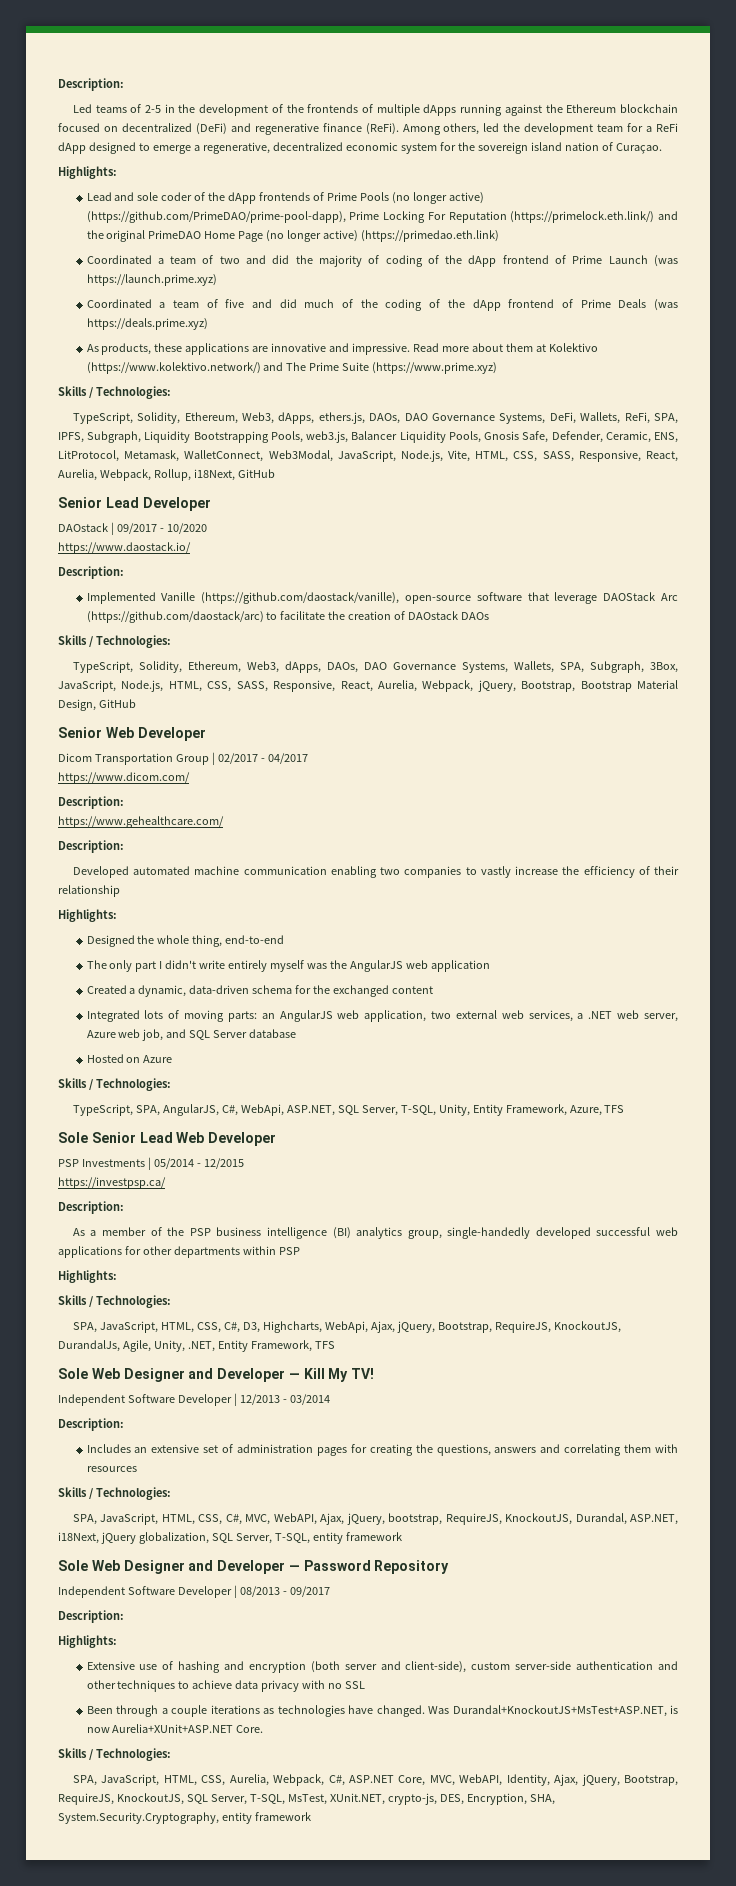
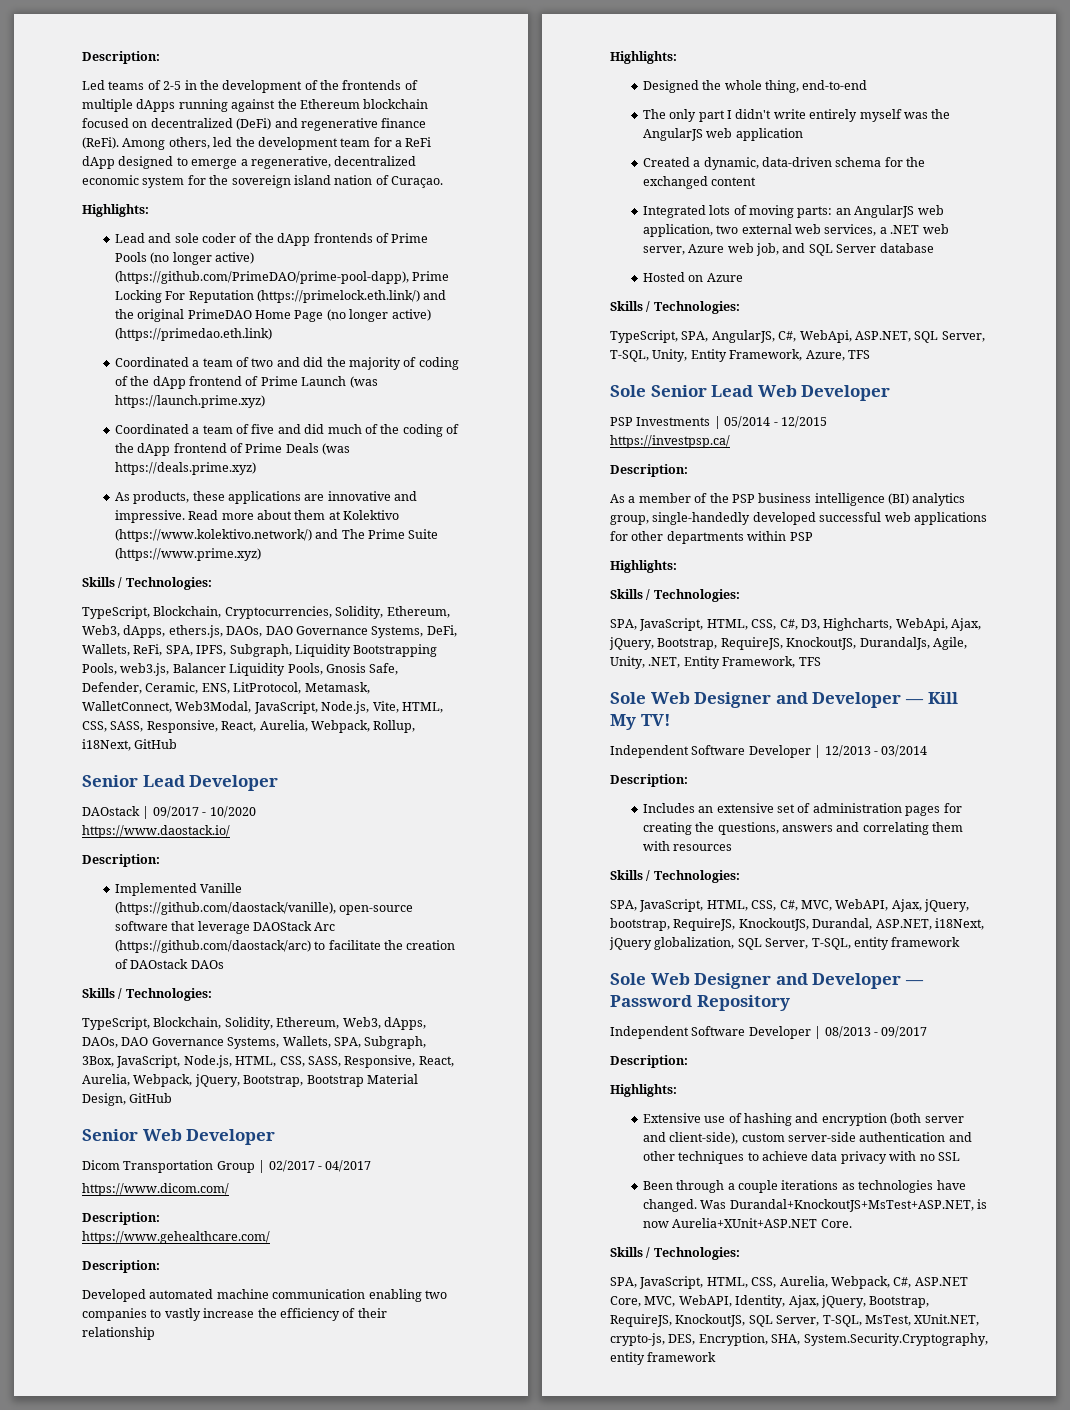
- TypeScript, Solidity, Ethereum, Web3, dApps, ethers.js, DAOs, DAO Governance Systems, DeFi, Wallets, ReFi, SPA, IPFS, Subgraph, Liquidity Bootstrapping Pools, web3.js, Balancer Liquidity Pools, Gnosis Safe, Defender, Ceramic, ENS, LitProtocol, Metamask, WalletConnect, Web3Modal, JavaScript, Node.js, Vite, HTML, CSS, SASS, Responsive, React, Aurelia, Webpack, Rollup, i18Next, GitHub
+ TypeScript, Blockchain, Cryptocurrencies, Solidity, Ethereum, Web3, dApps, ethers.js, DAOs, DAO Governance Systems, DeFi, Wallets, ReFi, SPA, IPFS, Subgraph, Liquidity Bootstrapping Pools, web3.js, Balancer Liquidity Pools, Gnosis Safe, Defender, Ceramic, ENS, LitProtocol, Metamask, WalletConnect, Web3Modal, JavaScript, Node.js, Vite, HTML, CSS, SASS, Responsive, React, Aurelia, Webpack, Rollup, i18Next, GitHub
- TypeScript, Solidity, Ethereum, Web3, dApps, DAOs, DAO Governance Systems, Wallets, SPA, Subgraph, 3Box, JavaScript, Node.js, HTML, CSS, SASS, Responsive, React, Aurelia, Webpack, jQuery, Bootstrap, Bootstrap Material Design, GitHub
+ TypeScript, Blockchain, Solidity, Ethereum, Web3, dApps, DAOs, DAO Governance Systems, Wallets, SPA, Subgraph, 3Box, JavaScript, Node.js, HTML, CSS, SASS, Responsive, React, Aurelia, Webpack, jQuery, Bootstrap, Bootstrap Material Design, GitHub

